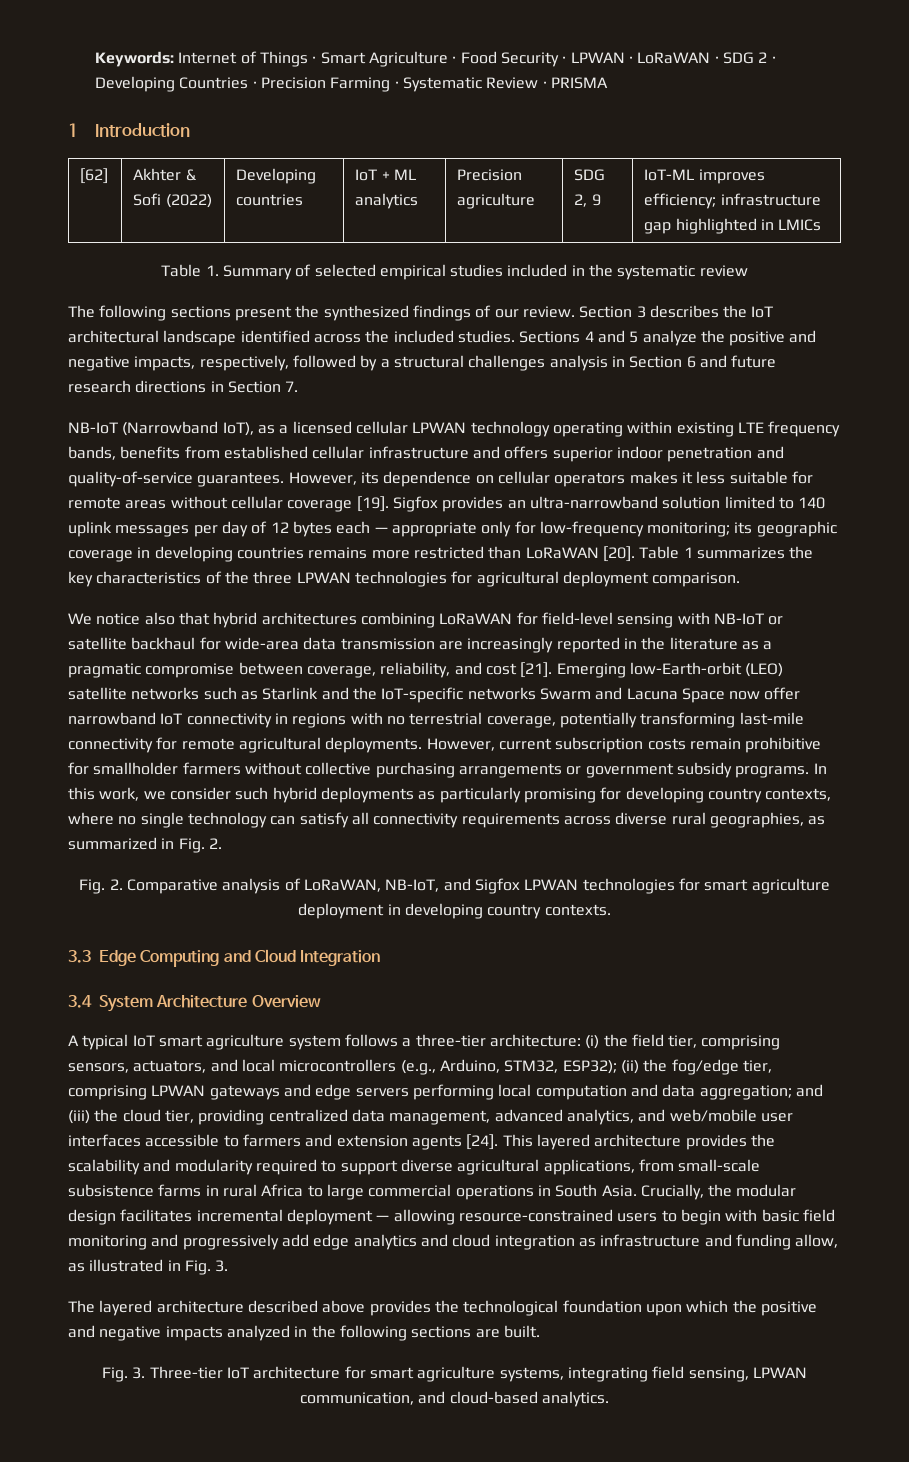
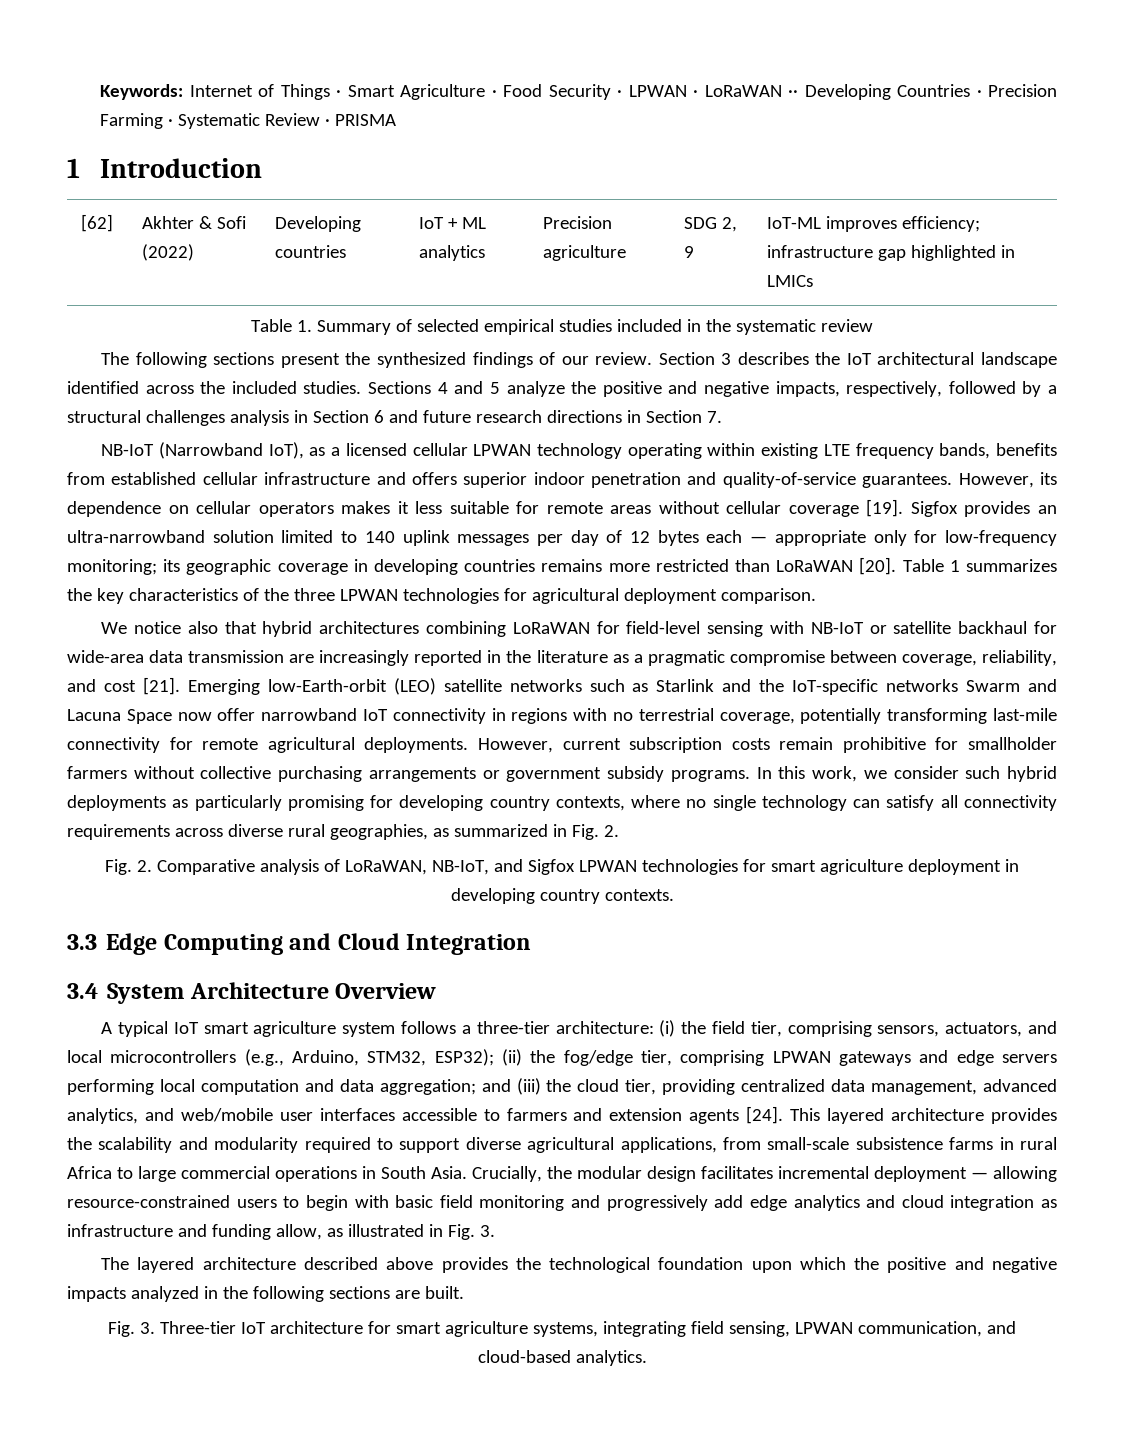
- Keywords: Internet of Things · Smart Agriculture · Food Security · LPWAN · LoRaWAN · SDG 2 · Developing Countries · Precision Farming · Systematic Review · PRISMA
+ Keywords: Internet of Things · Smart Agriculture · Food Security · LPWAN · LoRaWAN ·· Developing Countries · Precision Farming · Systematic Review · PRISMA

